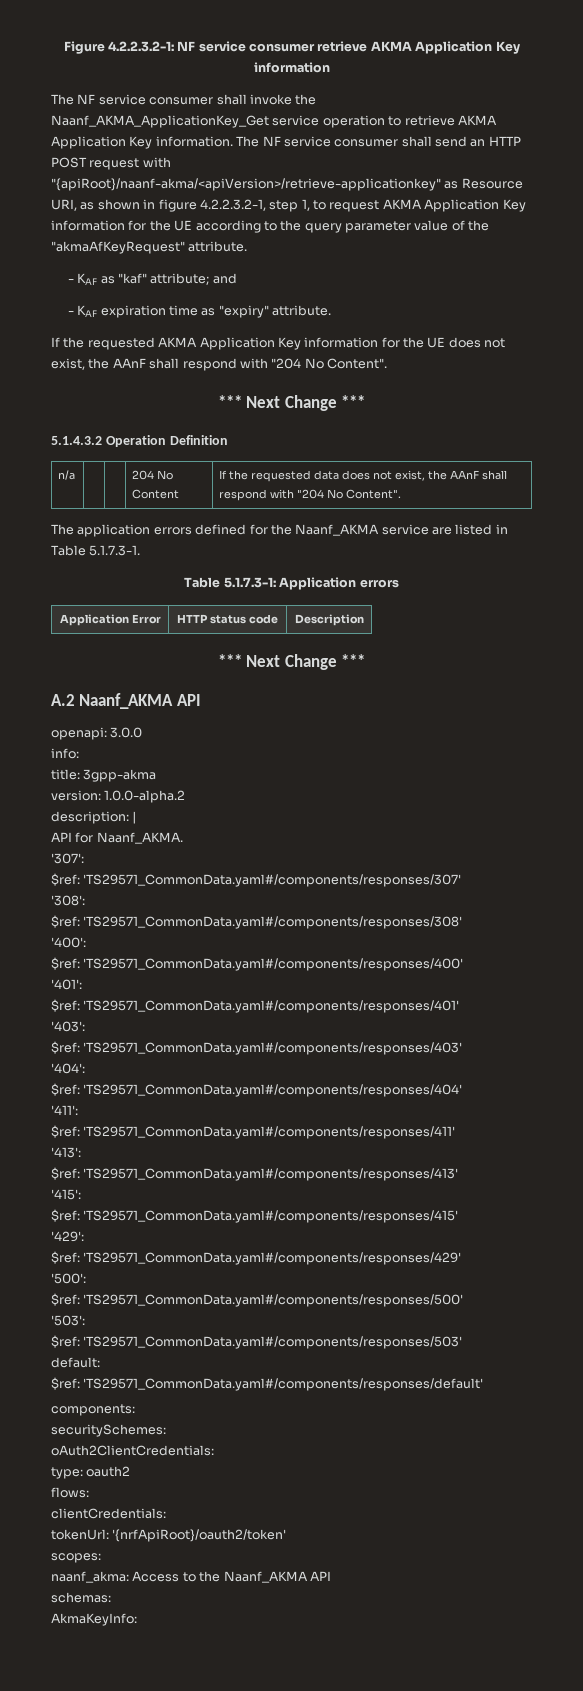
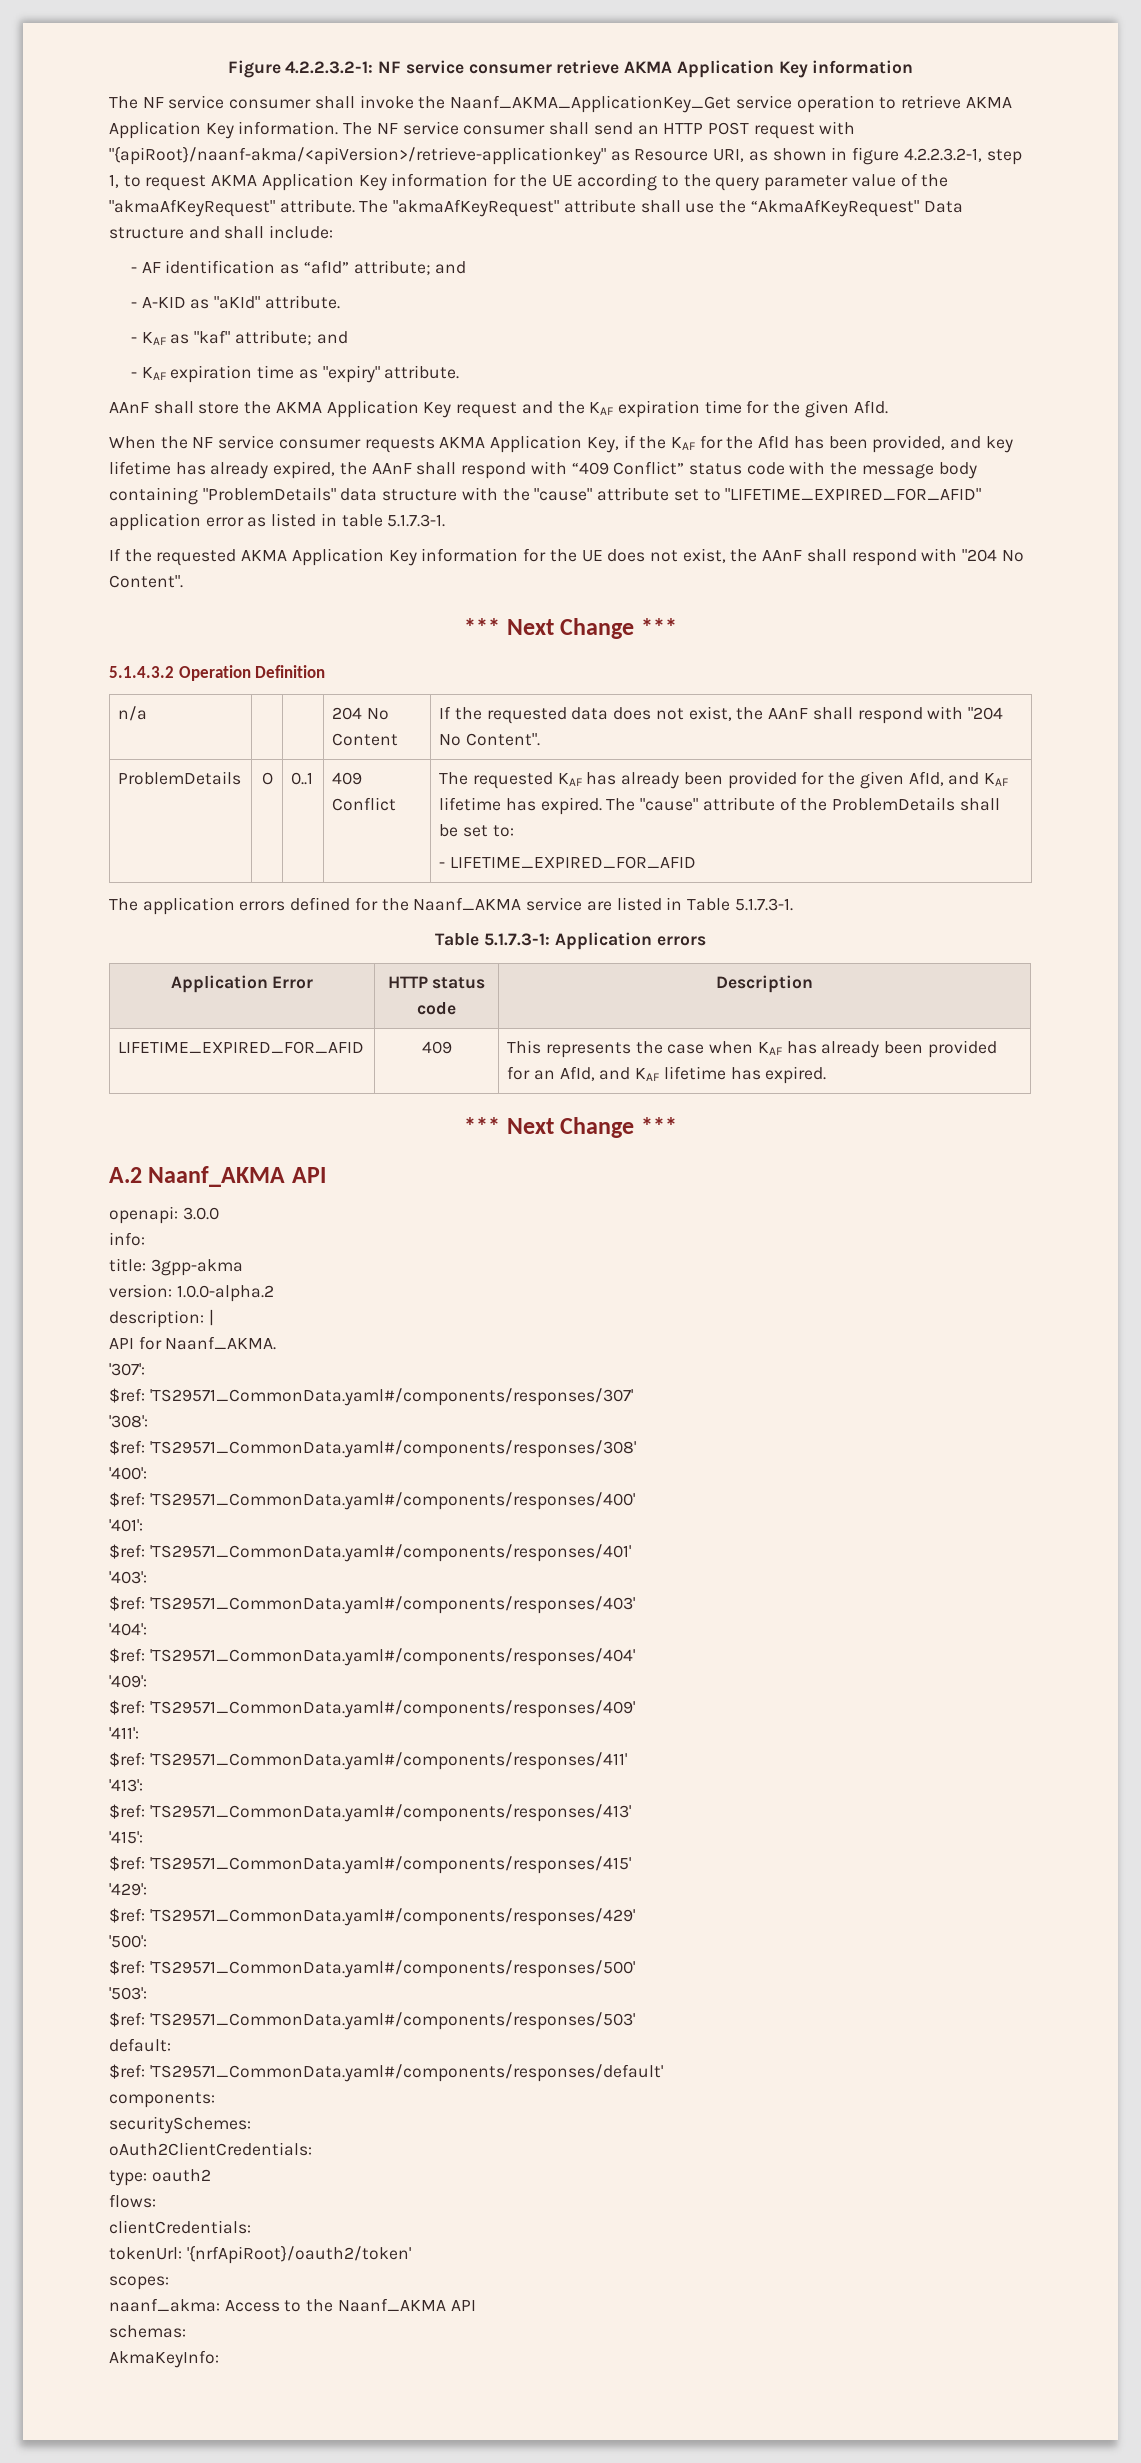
+ The "akmaAfKeyRequest" attribute shall use the “AkmaAfKeyRequest" Data structure and shall include:
+ - AF identification as “afId” attribute; and
+ - A-KID as "aKId" attribute.
+ AAnF shall store the AKMA Application Key request and the KAF expiration time for the given AfId.
+ When the NF service consumer requests AKMA Application Key, if the KAF for the AfId has been provided, and key lifetime has already expired, the AAnF shall respond with “409 Conflict” status code with the message body containing "ProblemDetails" data structure with the "cause" attribute set to "LIFETIME_EXPIRED_FOR_AFID" application error as listed in table 5.1.7.3-1.
+ ProblemDetails | O | 0..1 | 409 Conflict | The requested KAF has already been provided for the given AfId, and KAF lifetime has expired. The "cause" attribute of the ProblemDetails shall be set to:
+ - LIFETIME_EXPIRED_FOR_AFID
+ LIFETIME_EXPIRED_FOR_AFID | 409 | This represents the case when KAF has already been provided for an AfId, and KAF lifetime has expired.
+ '409':
+ $ref: 'TS29571_CommonData.yaml#/components/responses/409'

